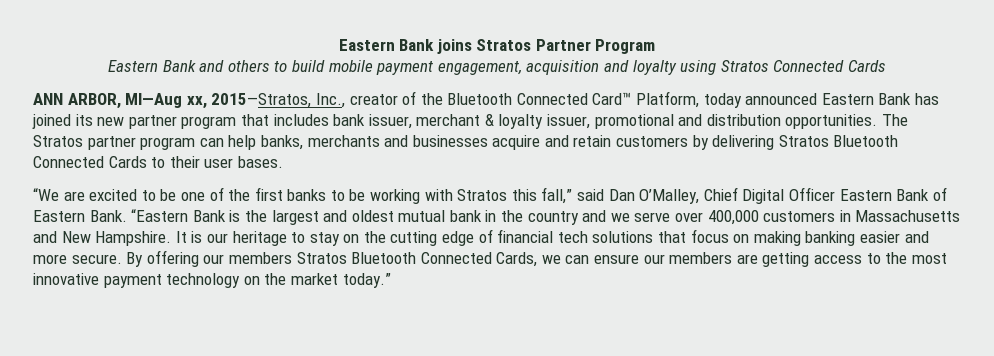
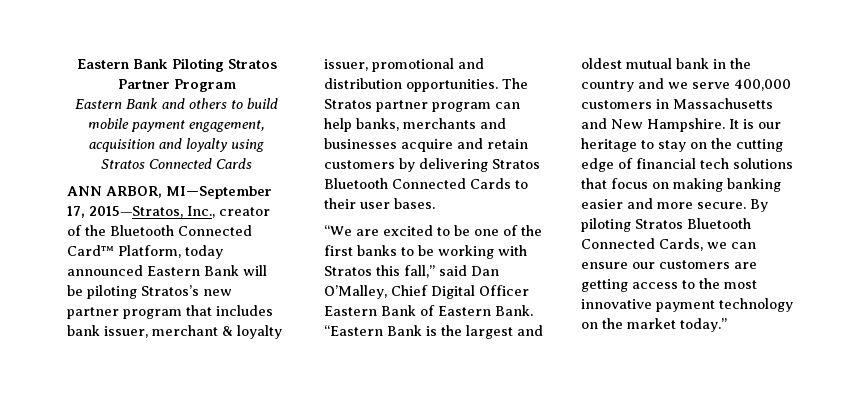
- Eastern Bank joins Stratos Partner Program
+ Eastern Bank Piloting Stratos Partner Program
- ANN ARBOR, MI—Aug xx, 2015—Stratos, Inc., creator of the Bluetooth Connected Card™ Platform, today announced Eastern Bank has joined its new partner program that includes bank issuer, merchant & loyalty issuer, promotional and distribution opportunities.
+ ANN ARBOR, MI—September 17, 2015—Stratos, Inc., creator of the Bluetooth Connected Card™ Platform, today announced Eastern Bank will be piloting Stratos’s new partner program that includes bank issuer, merchant & loyalty issuer, promotional and distribution opportunities.
- “Eastern Bank is the largest and oldest mutual bank in the country and we serve over 400,000 customers in Massachusetts and New Hampshire.
+ “Eastern Bank is the largest and oldest mutual bank in the country and we serve 400,000 customers in Massachusetts and New Hampshire.
- By offering our members Stratos Bluetooth Connected Cards, we can ensure our members are getting access to the most innovative payment technology on the market today.”
+ By piloting Stratos Bluetooth Connected Cards, we can ensure our customers are getting access to the most innovative payment technology on the market today.”

